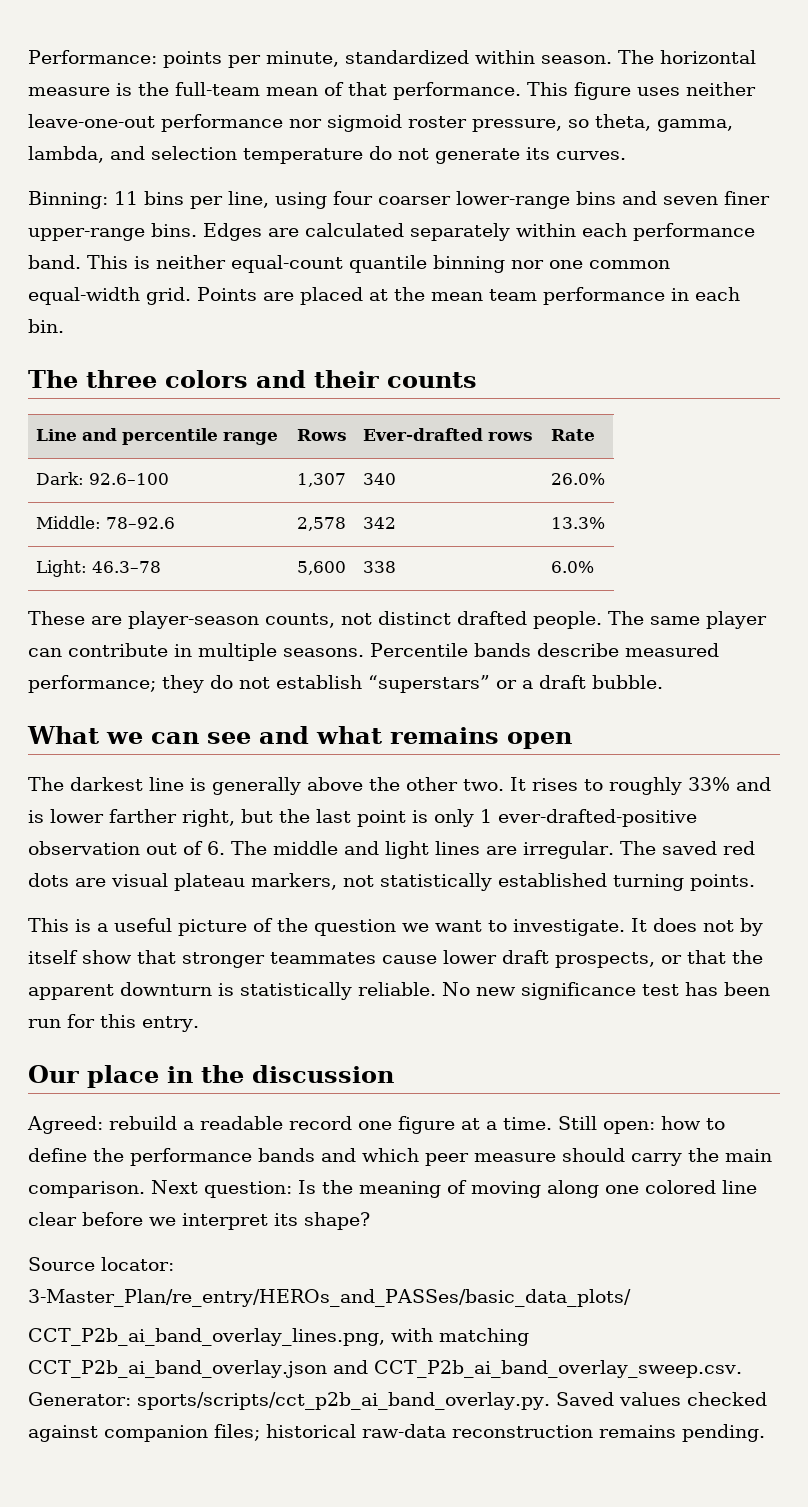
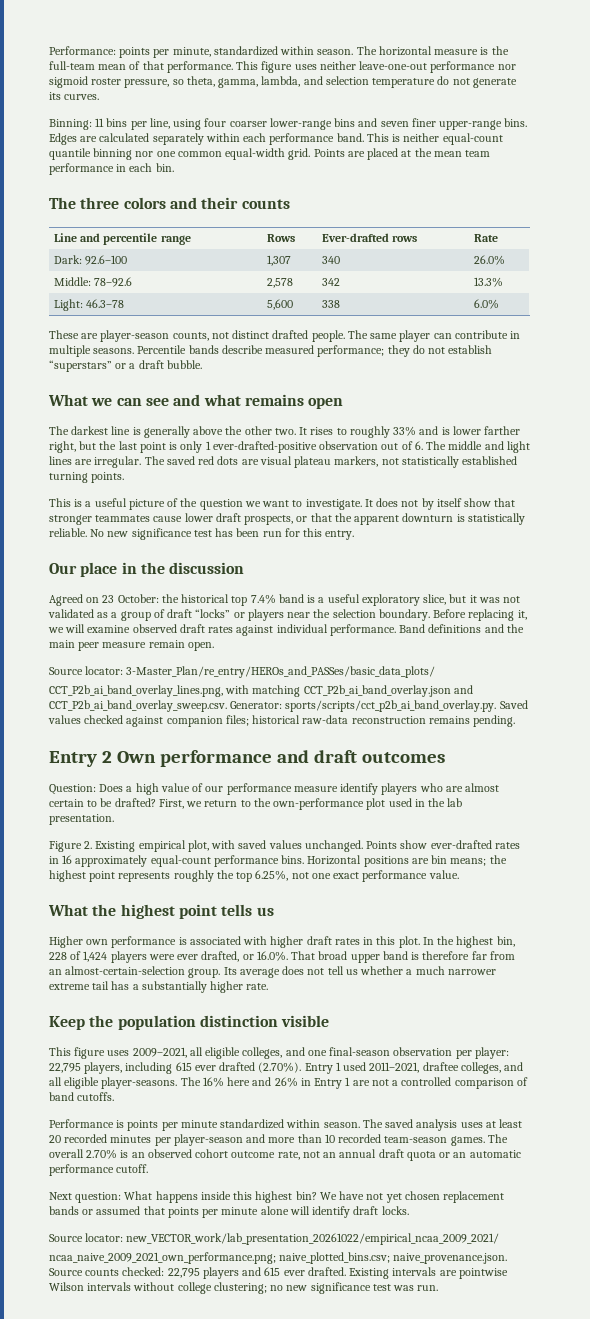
- Agreed: rebuild a readable record one figure at a time. Still open: how to define the performance bands and which peer measure should carry the main comparison. Next question: Is the meaning of moving along one colored line clear before we interpret its shape?
+ Agreed on 23 October: the historical top 7.4% band is a useful exploratory slice, but it was not validated as a group of draft “locks” or players near the selection boundary. Before replacing it, we will examine observed draft rates against individual performance. Band definitions and the main peer measure remain open.
+ Entry 2 Own performance and draft outcomes
+ Question: Does a high value of our performance measure identify players who are almost certain to be drafted? First, we return to the own-performance plot used in the lab presentation.
+ Figure 2. Existing empirical plot, with saved values unchanged. Points show ever-drafted rates in 16 approximately equal-count performance bins. Horizontal positions are bin means; the highest point represents roughly the top 6.25%, not one exact performance value.
+ What the highest point tells us
+ Higher own performance is associated with higher draft rates in this plot. In the highest bin, 228 of 1,424 players were ever drafted, or 16.0%. That broad upper band is therefore far from an almost-certain-selection group. Its average does not tell us whether a much narrower extreme tail has a substantially higher rate.
+ Keep the population distinction visible
+ This figure uses 2009–2021, all eligible colleges, and one final-season observation per player: 22,795 players, including 615 ever drafted (2.70%). Entry 1 used 2011–2021, draftee colleges, and all eligible player-seasons. The 16% here and 26% in Entry 1 are not a controlled comparison of band cutoffs.
+ Performance is points per minute standardized within season. The saved analysis uses at least 20 recorded minutes per player-season and more than 10 recorded team-season games. The overall 2.70% is an observed cohort outcome rate, not an annual draft quota or an automatic performance cutoff.
+ Next question: What happens inside this highest bin? We have not yet chosen replacement bands or assumed that points per minute alone will identify draft locks.
+ Source locator: new_VECTOR_work/lab_presentation_20261022/empirical_ncaa_2009_2021/
+ ncaa_naive_2009_2021_own_performance.png; naive_plotted_bins.csv; naive_provenance.json. Source counts checked: 22,795 players and 615 ever drafted. Existing intervals are pointwise Wilson intervals without college clustering; no new significance test was run.

